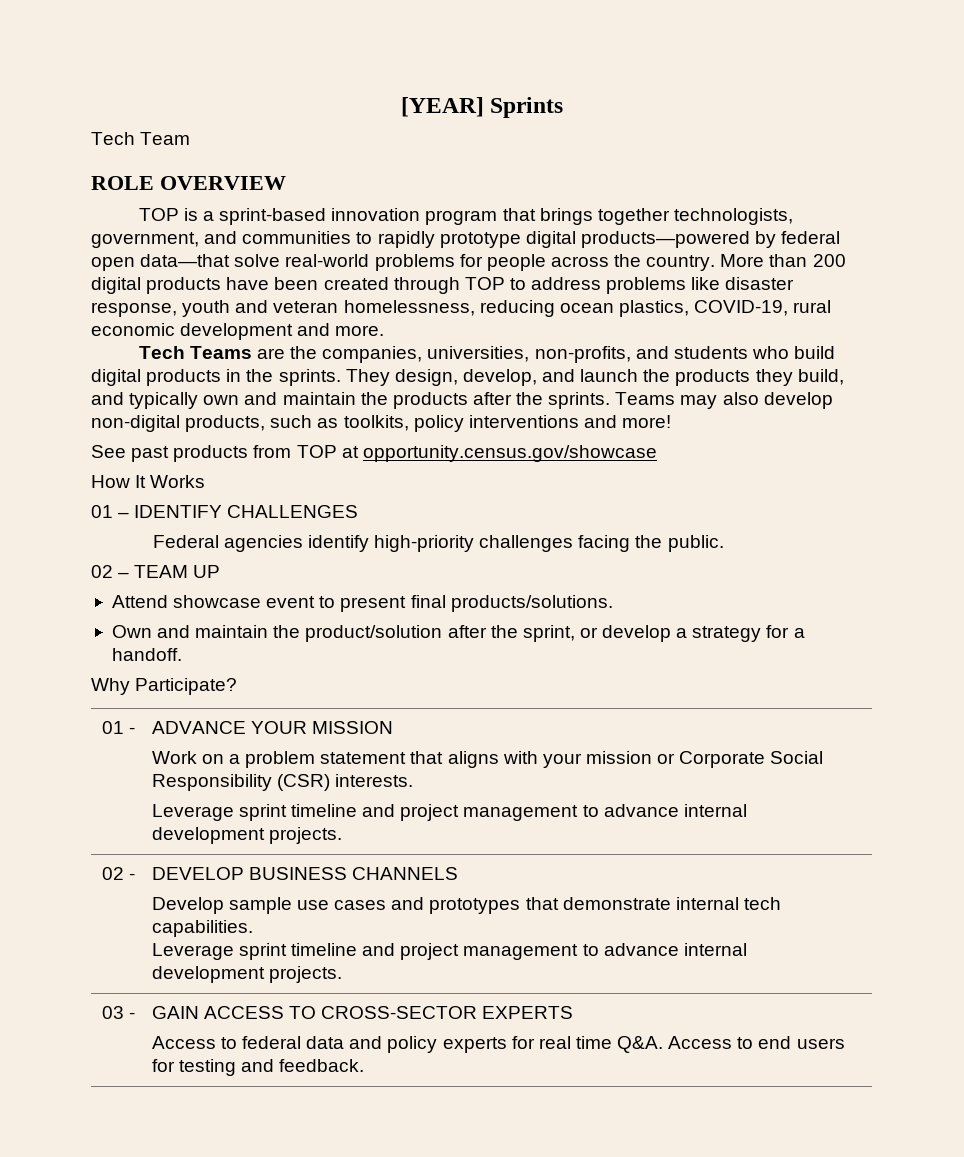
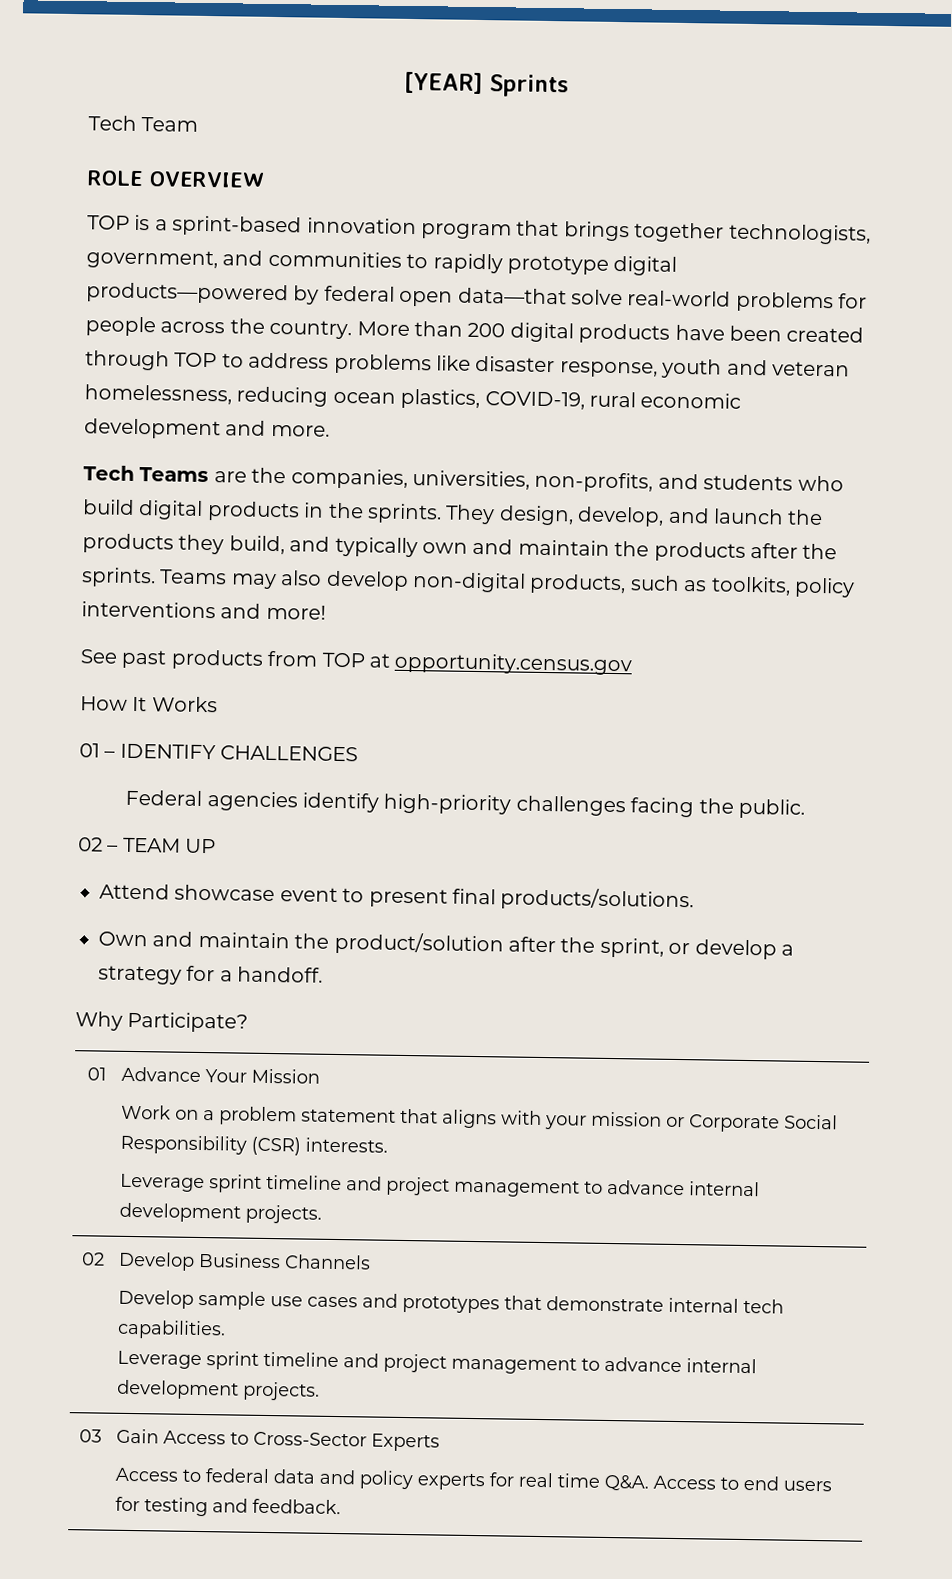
- See past products from TOP at opportunity.census.gov/showcase
+ See past products from TOP at opportunity.census.gov
- 01 - | ADVANCE YOUR MISSION
+ 01 | Advance Your Mission
- 02 - | DEVELOP BUSINESS CHANNELS
+ 02 | Develop Business Channels
- 03 - | GAIN ACCESS TO CROSS-SECTOR EXPERTS
+ 03 | Gain Access to Cross-Sector Experts

